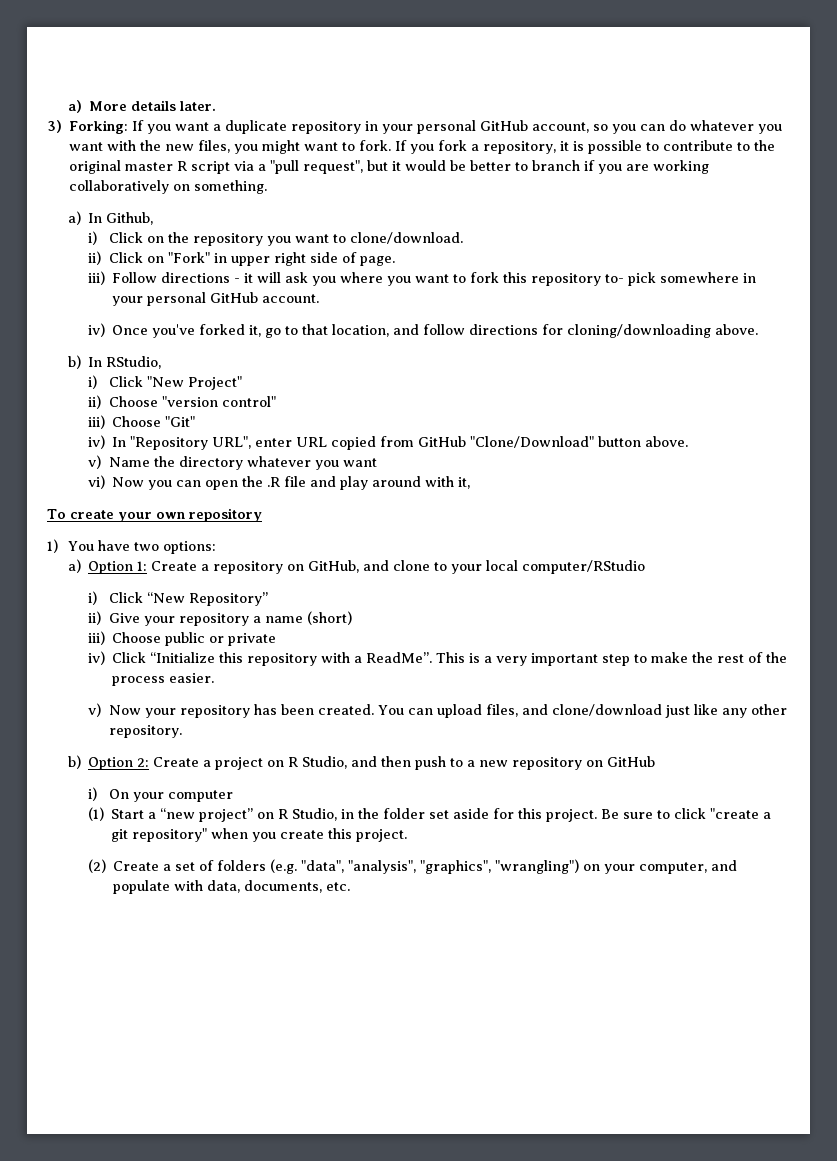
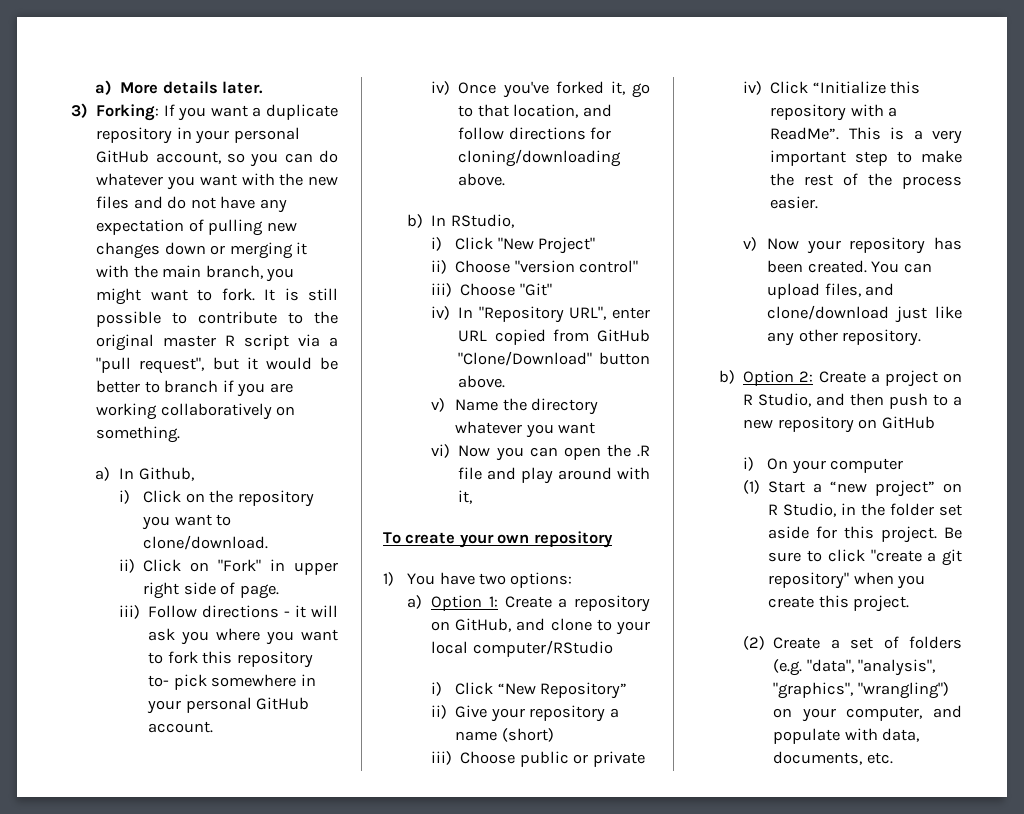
- 3) Forking: If you want a duplicate repository in your personal GitHub account, so you can do whatever you want with the new files, you might want to fork.
+ 3) Forking: If you want a duplicate repository in your personal GitHub account, so you can do whatever you want with the new files and do not have any expectation of pulling new changes down or merging it with the main branch, you might want to fork.
- If you fork a repository, it is possible to contribute to the original master R script via a "pull request", but it would be better to branch if you are working collaboratively on something.
+ It is still possible to contribute to the original master R script via a "pull request", but it would be better to branch if you are working collaboratively on something.

